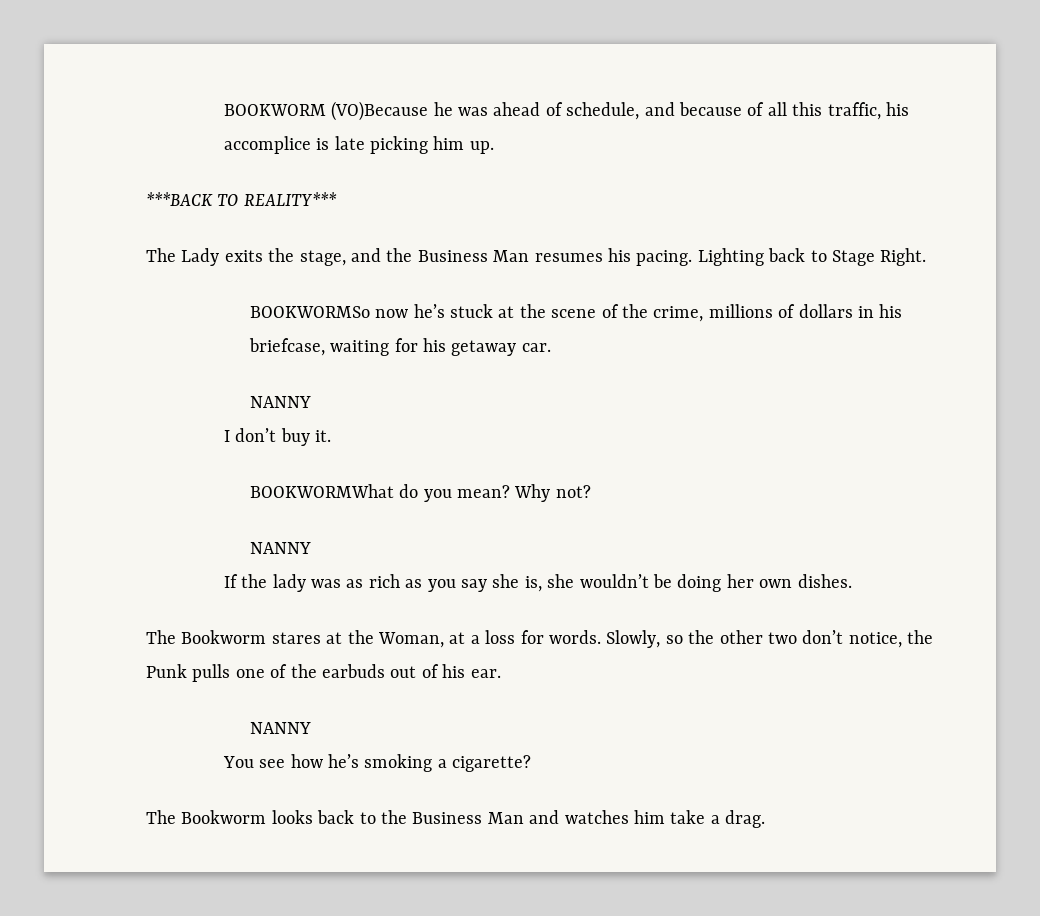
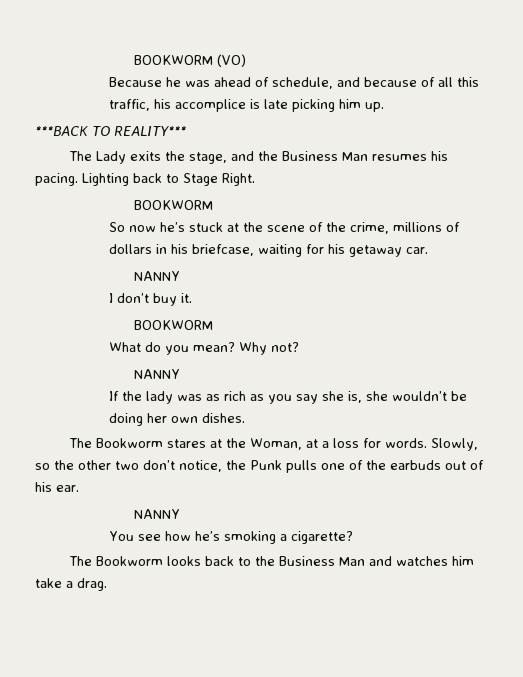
- BOOKWORM (VO)Because he was ahead of schedule, and because of all this traffic, his accomplice is late picking him up.
+ BOOKWORM (VO)
+ Because he was ahead of schedule, and because of all this traffic, his accomplice is late picking him up.
  Lighting back to Stage Right.
- BOOKWORMSo now he’s stuck at the scene of the crime, millions of dollars in his briefcase, waiting for his getaway car.
+ BOOKWORM
+ So now he’s stuck at the scene of the crime, millions of dollars in his briefcase, waiting for his getaway car.
  I don’t buy it.
- BOOKWORMWhat do you mean?
+ BOOKWORM
+ What do you mean?

